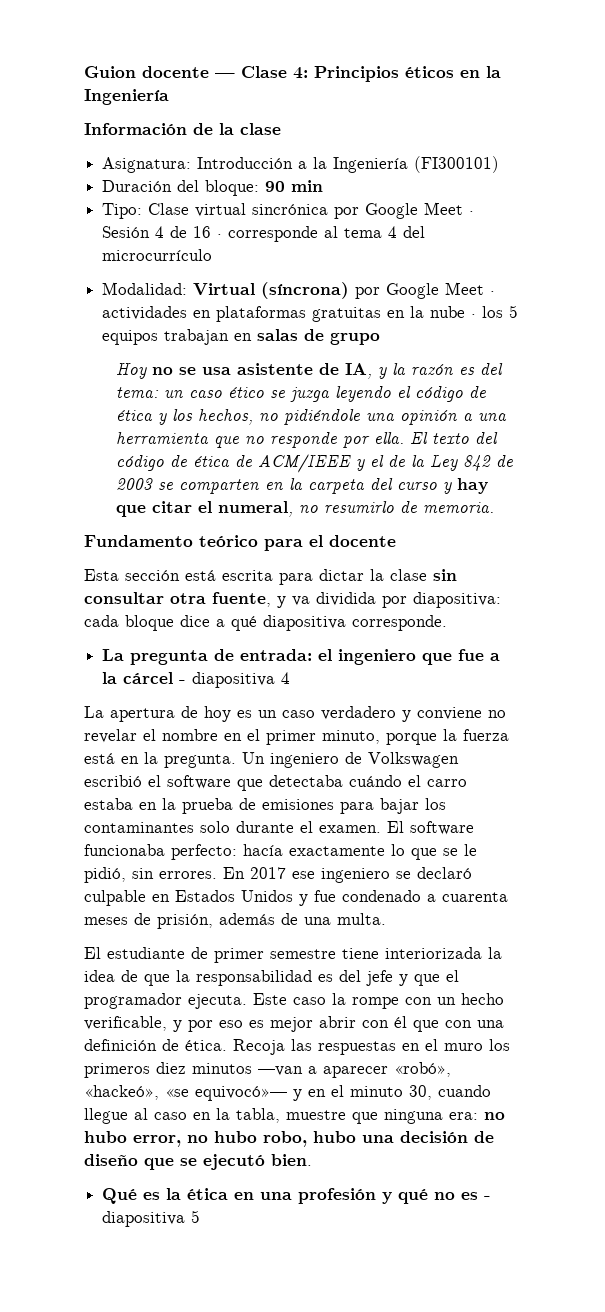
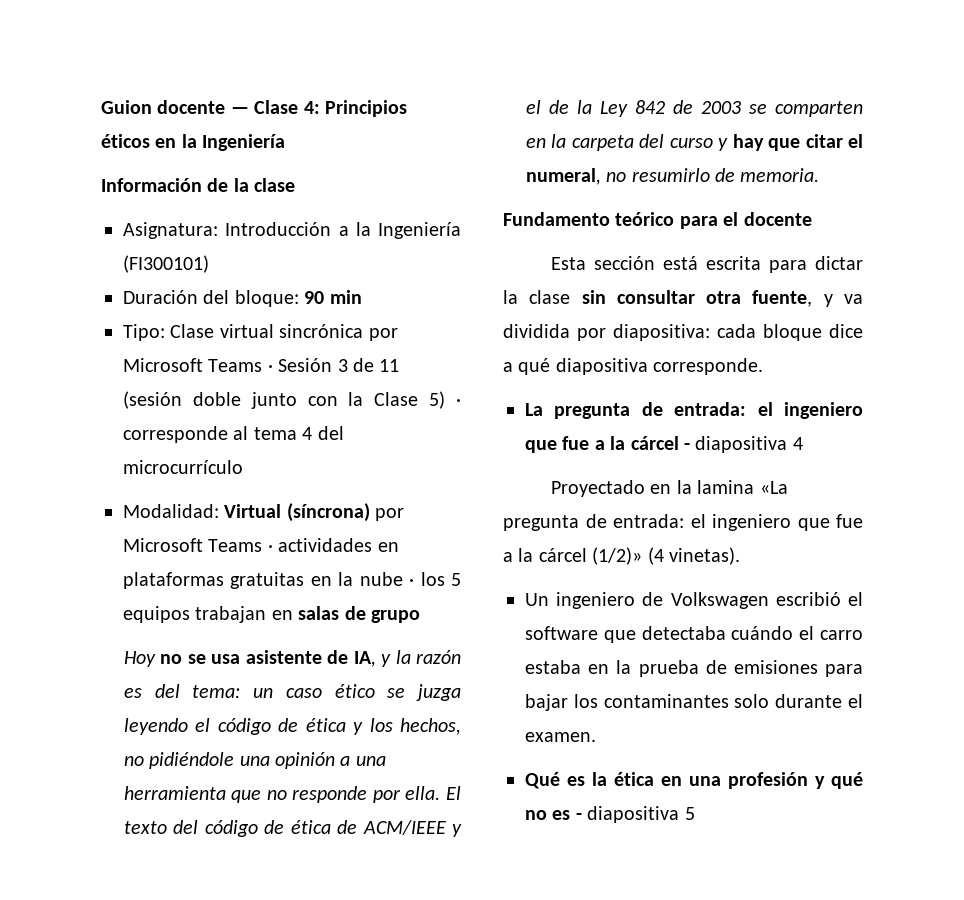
- Tipo: Clase virtual sincrónica por Google Meet · Sesión 4 de 16 · corresponde al tema 4 del microcurrículo
+ Tipo: Clase virtual sincrónica por Microsoft Teams · Sesión 3 de 11 (sesión doble junto con la Clase 5) · corresponde al tema 4 del microcurrículo
- Modalidad: Virtual (síncrona) por Google Meet · actividades en plataformas gratuitas en la nube · los 5 equipos trabajan en salas de grupo
+ Modalidad: Virtual (síncrona) por Microsoft Teams · actividades en plataformas gratuitas en la nube · los 5 equipos trabajan en salas de grupo
- La apertura de hoy es un caso verdadero y conviene no revelar el nombre en el primer minuto, porque la fuerza está en la pregunta. Un ingeniero de Volkswagen escribió el software que detectaba cuándo el carro estaba en la prueba de emisiones para bajar los contaminantes solo durante el examen. El software funcionaba perfecto: hacía exactamente lo que se le pidió, sin errores. En 2017 ese ingeniero se declaró culpable en Estados Unidos y fue condenado a cuarenta meses de prisión, además de una multa.
- El estudiante de primer semestre tiene interiorizada la idea de que la responsabilidad es del jefe y que el programador ejecuta. Este caso la rompe con un hecho verificable, y por eso es mejor abrir con él que con una definición de ética. Recoja las respuestas en el muro los primeros diez minutos —van a aparecer «robó», «hackeó», «se equivocó»— y en el minuto 30, cuando llegue al caso en la tabla, muestre que ninguna era: no hubo error, no hubo robo, hubo una decisión de diseño que se ejecutó bien.
+ Proyectado en la lamina «La pregunta de entrada: el ingeniero que fue a la cárcel (1/2)» (4 vinetas).
+ Un ingeniero de Volkswagen escribió el software que detectaba cuándo el carro estaba en la prueba de emisiones para bajar los contaminantes solo durante el examen.

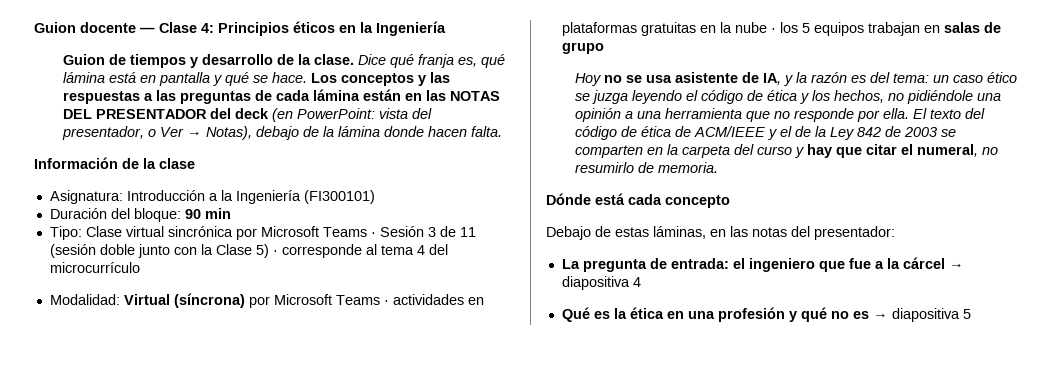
+ Guion de tiempos y desarrollo de la clase. Dice qué franja es, qué lámina está en pantalla y qué se hace. Los conceptos y las respuestas a las preguntas de cada lámina están en las NOTAS DEL PRESENTADOR del deck (en PowerPoint: vista del presentador, o Ver → Notas), debajo de la lámina donde hacen falta.
- Fundamento teórico para el docente
- Esta sección está escrita para dictar la clase sin consultar otra fuente, y va dividida por diapositiva: cada bloque dice a qué diapositiva corresponde.
+ Dónde está cada concepto
+ Debajo de estas láminas, en las notas del presentador:
- La pregunta de entrada: el ingeniero que fue a la cárcel - diapositiva 4
+ La pregunta de entrada: el ingeniero que fue a la cárcel → diapositiva 4
- Proyectado en la lamina «La pregunta de entrada: el ingeniero que fue a la cárcel (1/2)» (4 vinetas).
- Un ingeniero de Volkswagen escribió el software que detectaba cuándo el carro estaba en la prueba de emisiones para bajar los contaminantes solo durante el examen.
- Qué es la ética en una profesión y qué no es - diapositiva 5
+ Qué es la ética en una profesión y qué no es → diapositiva 5

